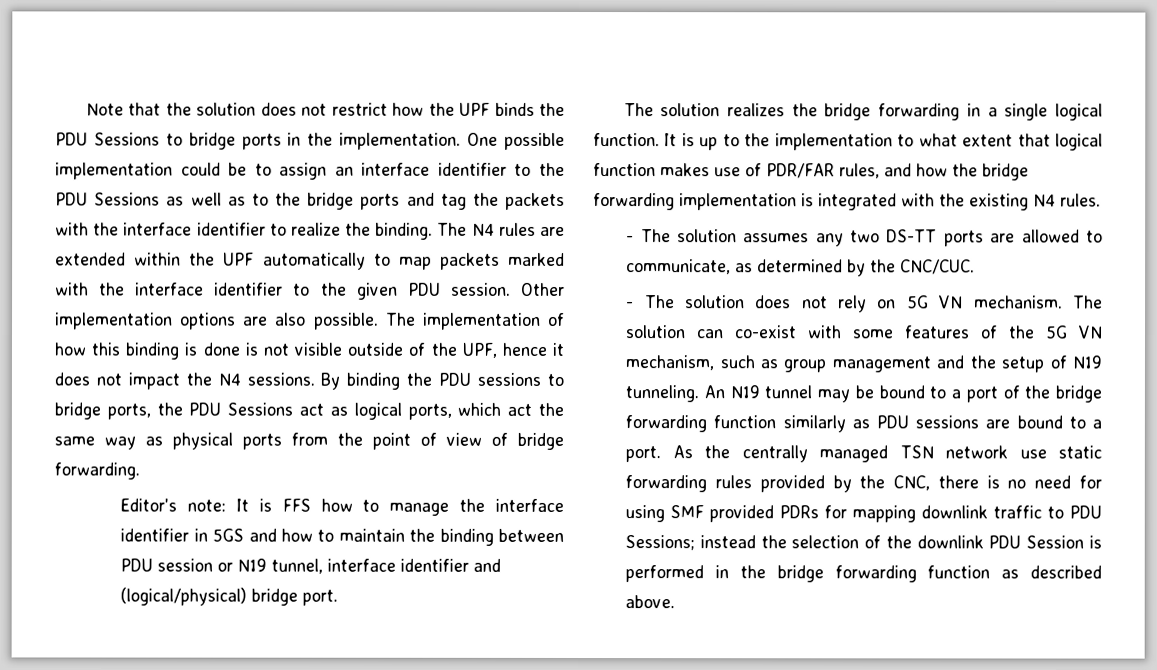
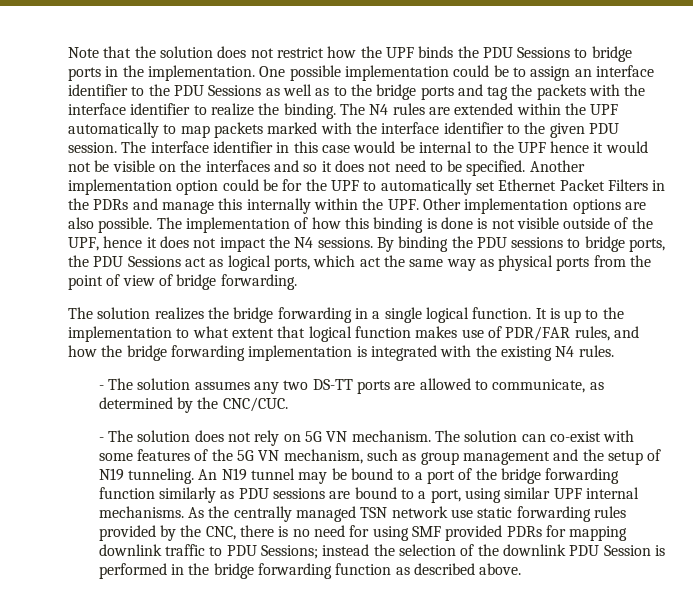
- Other implementation options are also possible.
+ The interface identifier in this case would be internal to the UPF hence it would not be visible on the interfaces and so it does not need to be specified. Another implementation option could be for the UPF to automatically set Ethernet Packet Filters in the PDRs and manage this internally within the UPF. Other implementation options are also possible.
- Editor's note: It is FFS how to manage the interface identifier in 5GS and how to maintain the binding between PDU session or N19 tunnel, interface identifier and (logical/physical) bridge port.
- An N19 tunnel may be bound to a port of the bridge forwarding function similarly as PDU sessions are bound to a port.
+ An N19 tunnel may be bound to a port of the bridge forwarding function similarly as PDU sessions are bound to a port, using similar UPF internal mechanisms.

